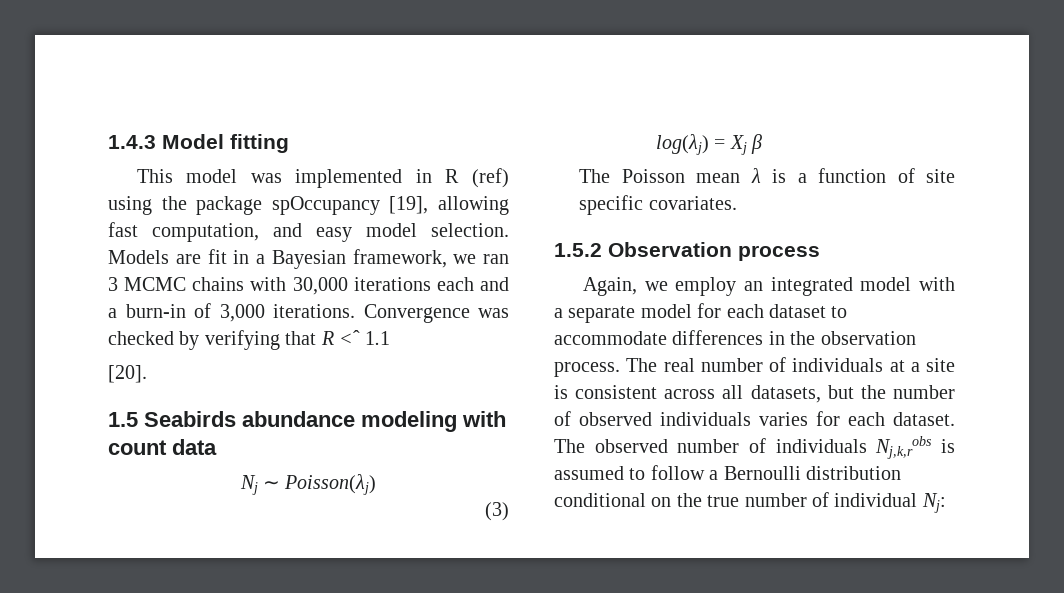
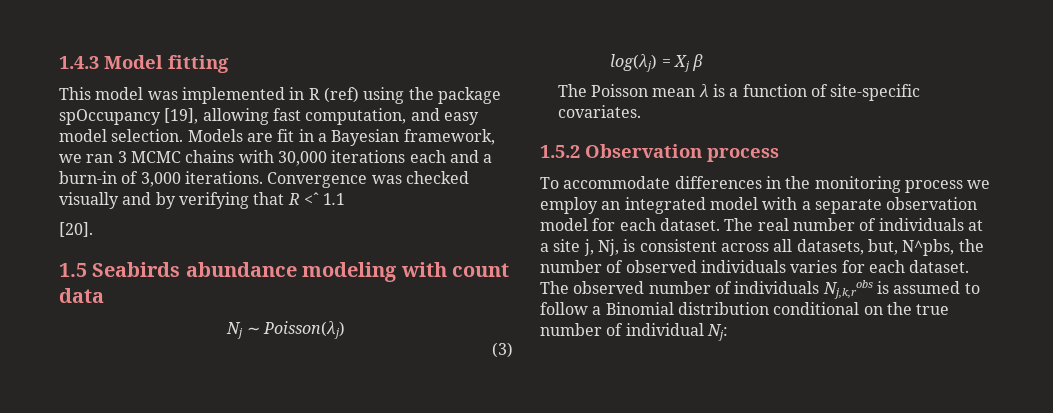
- Convergence was checked by verifying that R <ˆ 1.1
+ Convergence was checked visually and by verifying that R <ˆ 1.1
- The Poisson mean λ is a function of site specific covariates.
+ The Poisson mean λ is a function of site-specific covariates.
- Again, we employ an integrated model with a separate model for each dataset to accommodate differences in the observation process.
+ To accommodate differences in the monitoring process we employ an integrated model with a separate observation model for each dataset.
- The real number of individuals at a site is consistent across all datasets, but the number of observed individuals varies for each dataset.
+ The real number of individuals at a site j, Nj, is consistent across all datasets, but, N^pbs, the number of observed individuals varies for each dataset.
- The observed number of individuals Nj,k,robs is assumed to follow a Bernoulli distribution conditional on the true number of individual Nj:
+ The observed number of individuals Nj,k,robs is assumed to follow a Binomial distribution conditional on the true number of individual Nj:

